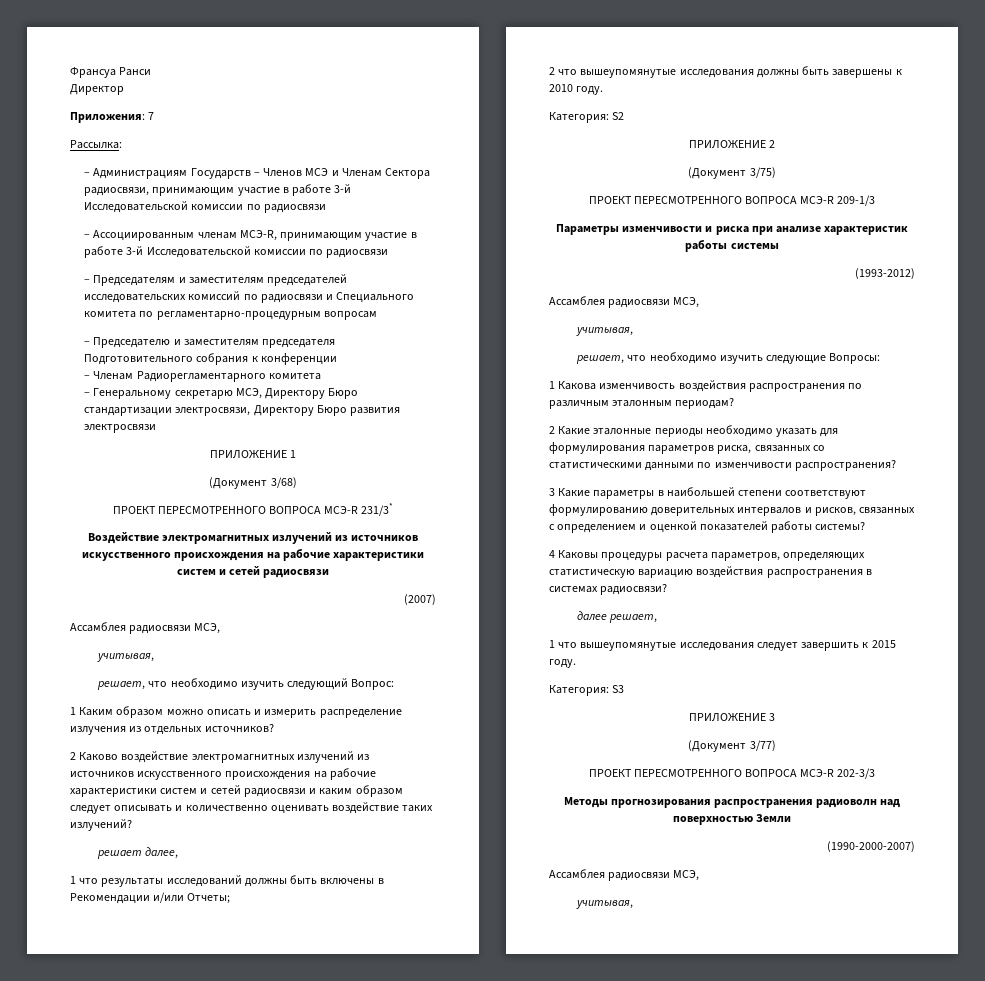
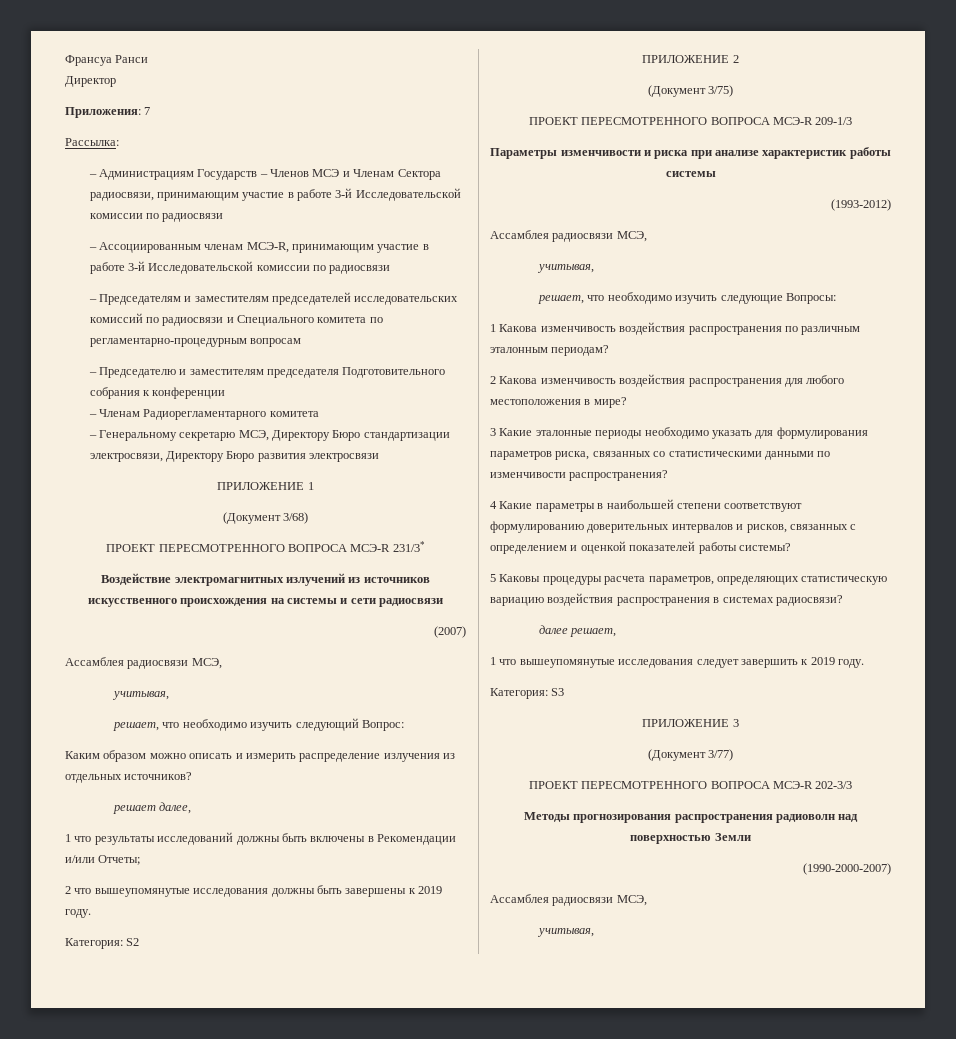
- Воздействие электромагнитных излучений из источников искусственного происхождения на рабочие характеристики систем и сетей радиосвязи
+ Воздействие электромагнитных излучений из источников искусственного происхождения на системы и сети радиосвязи
- 1 Каким образом можно описать и измерить распределение излучения из отдельных источников?
+ Каким образом можно описать и измерить распределение излучения из отдельных источников?
- 2 Каково воздействие электромагнитных излучений из источников искусственного происхождения на рабочие характеристики систем и сетей радиосвязи и каким образом следует описывать и количественно оценивать воздействие таких излучений?
- 2 что вышеупомянутые исследования должны быть завершены к 2010 году.
+ 2 что вышеупомянутые исследования должны быть завершены к 2019 году.
- 2 Какие эталонные периоды необходимо указать для формулирования параметров риска, связанных со статистическими данными по изменчивости распространения?
+ 2 Какова изменчивость воздействия распространения для любого местоположения в мире?
+ 3 Какие эталонные периоды необходимо указать для формулирования параметров риска, связанных со статистическими данными по изменчивости распространения?
- 3 Какие параметры в наибольшей степени соответствуют формулированию доверительных интервалов и рисков, связанных с определением и оценкой показателей работы системы?
+ 4 Какие параметры в наибольшей степени соответствуют формулированию доверительных интервалов и рисков, связанных с определением и оценкой показателей работы системы?
- 4 Каковы процедуры расчета параметров, определяющих статистическую вариацию воздействия распространения в системах радиосвязи?
+ 5 Каковы процедуры расчета параметров, определяющих статистическую вариацию воздействия распространения в системах радиосвязи?
- 1 что вышеупомянутые исследования следует завершить к 2015 году.
+ 1 что вышеупомянутые исследования следует завершить к 2019 году.

